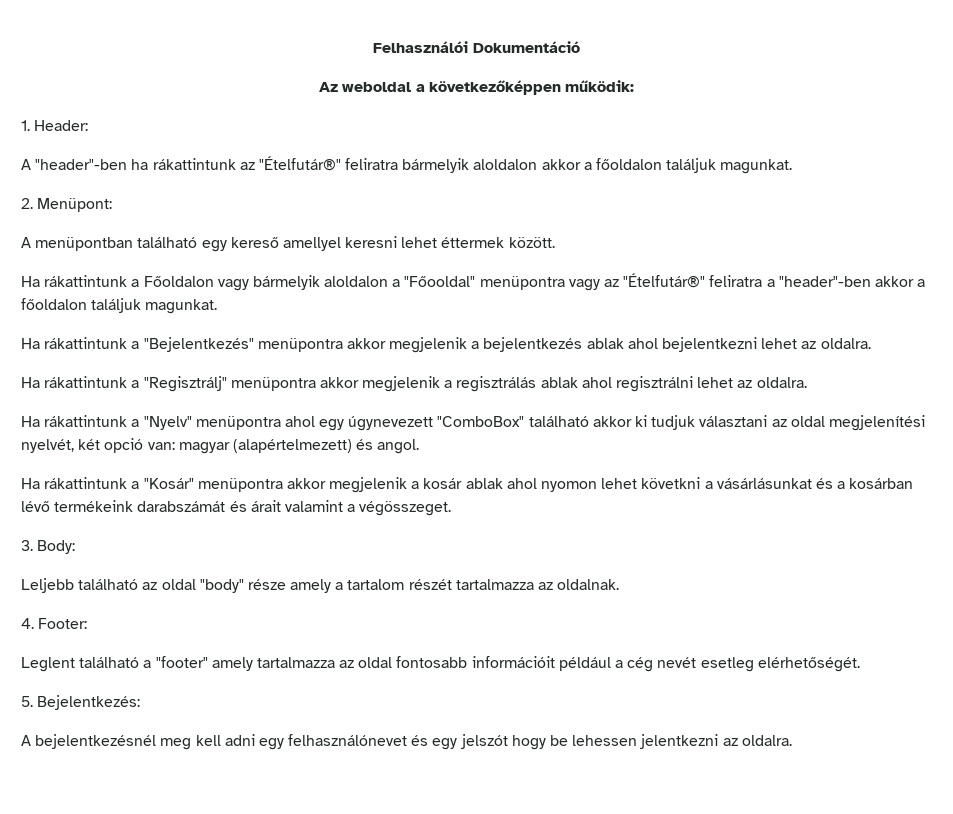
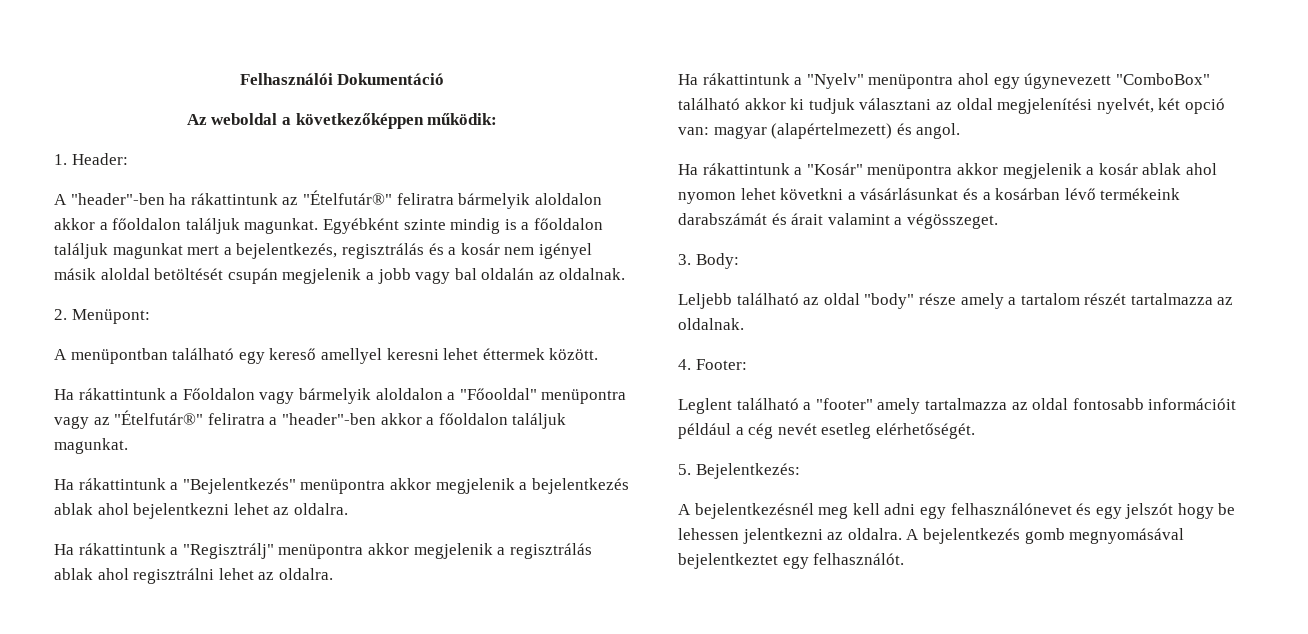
+ Egyébként szinte mindig is a főoldalon találjuk magunkat mert a bejelentkezés, regisztrálás és a kosár nem igényel másik aloldal betöltését csupán megjelenik a jobb vagy bal oldalán az oldalnak.
+ A bejelentkezés gomb megnyomásával bejelentkeztet egy felhasználót.

